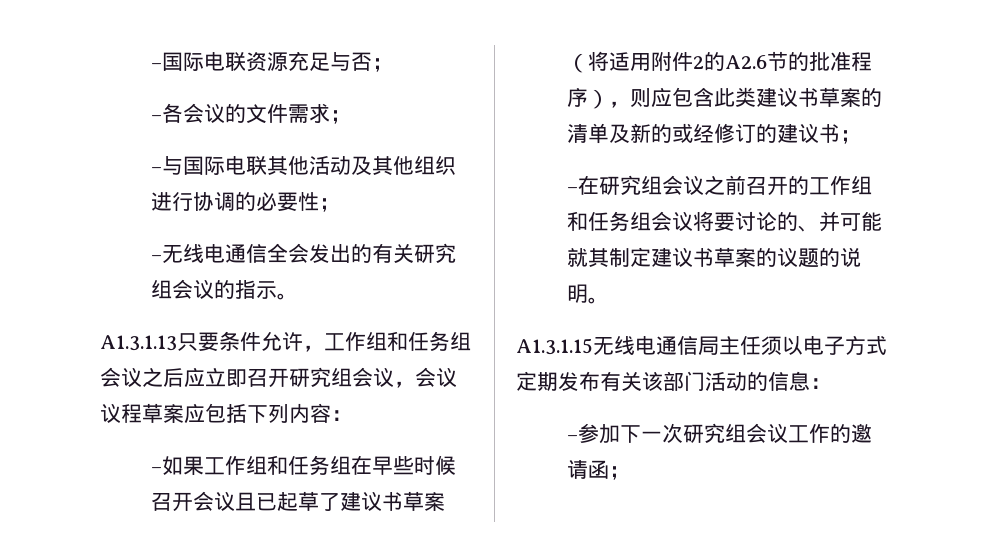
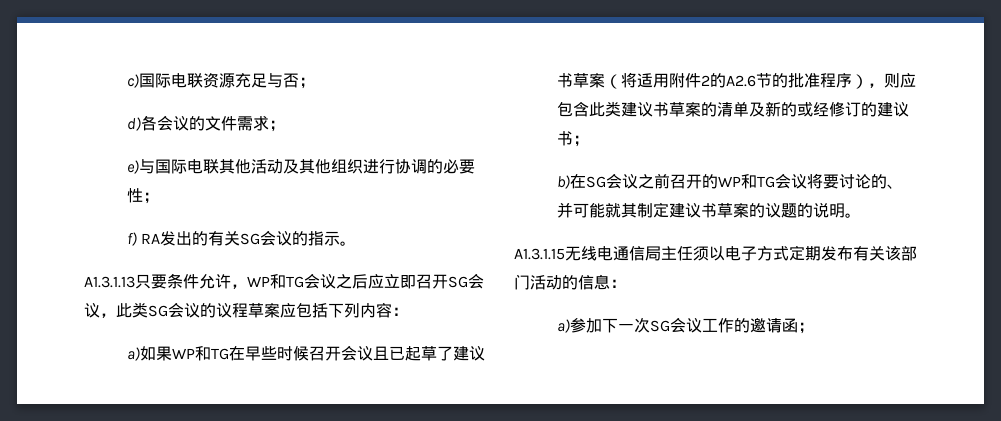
- –国际电联资源充足与否；
+ c)国际电联资源充足与否；
- –各会议的文件需求；
+ d)各会议的文件需求；
- –与国际电联其他活动及其他组织进行协调的必要性；
+ e)与国际电联其他活动及其他组织进行协调的必要性；
- –无线电通信全会发出的有关研究组会议的指示。
+ f) RA发出的有关SG会议的指示。
- A1.3.1.13只要条件允许，工作组和任务组会议之后应立即召开研究组会议，会议议程草案应包括下列内容：
+ A1.3.1.13只要条件允许，WP和TG会议之后应立即召开SG会议，此类SG会议的议程草案应包括下列内容：
- –如果工作组和任务组在早些时候召开会议且已起草了建议书草案（将适用附件2的A2.6节的批准程序），则应包含此类建议书草案的清单及新的或经修订的建议书；
+ a)如果WP和TG在早些时候召开会议且已起草了建议书草案（将适用附件2的A2.6节的批准程序），则应包含此类建议书草案的清单及新的或经修订的建议书；
- –在研究组会议之前召开的工作组和任务组会议将要讨论的、并可能就其制定建议书草案的议题的说明。
+ b)在SG会议之前召开的WP和TG会议将要讨论的、并可能就其制定建议书草案的议题的说明。
- –参加下一次研究组会议工作的邀请函；
+ a)参加下一次SG会议工作的邀请函；

